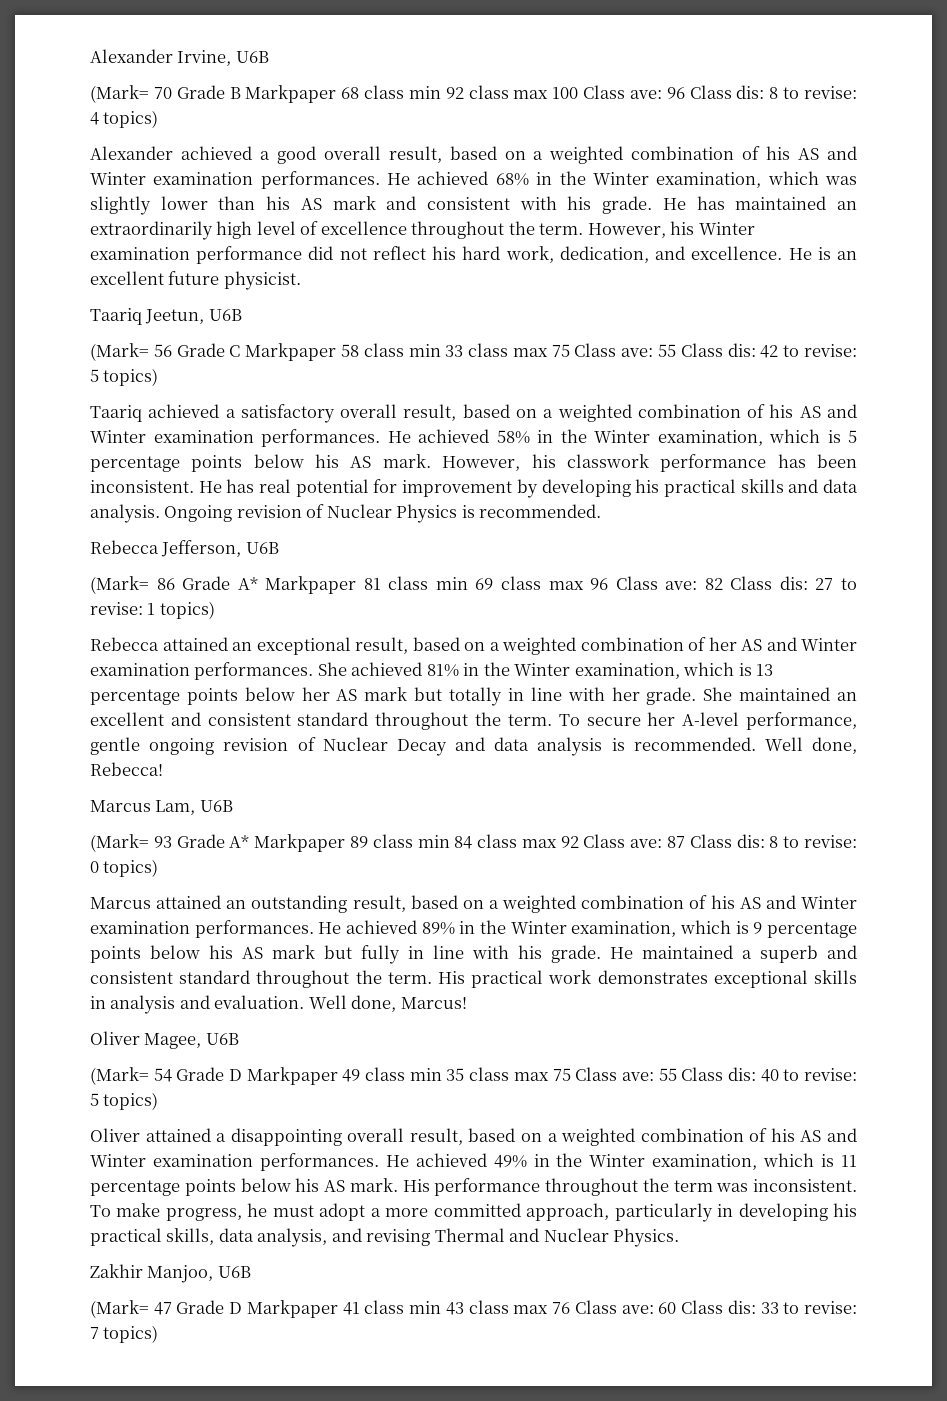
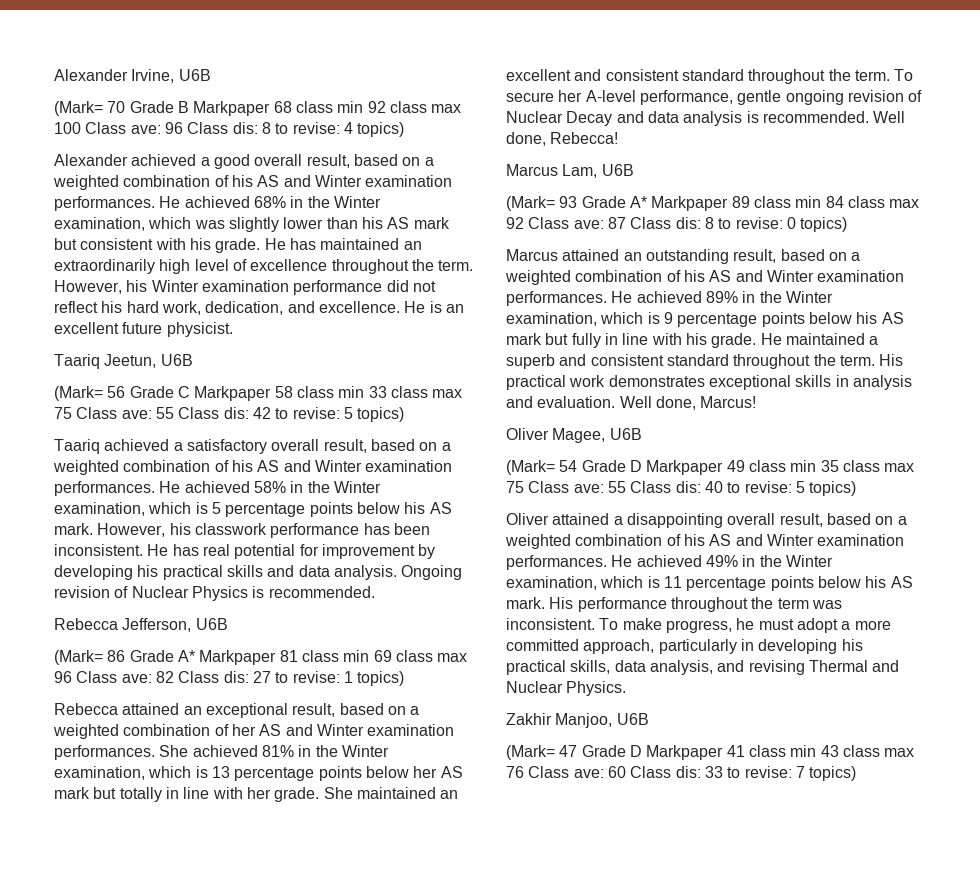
- He achieved 68% in the Winter examination, which was slightly lower than his AS mark and consistent with his grade.
+ He achieved 68% in the Winter examination, which was slightly lower than his AS mark but consistent with his grade.

